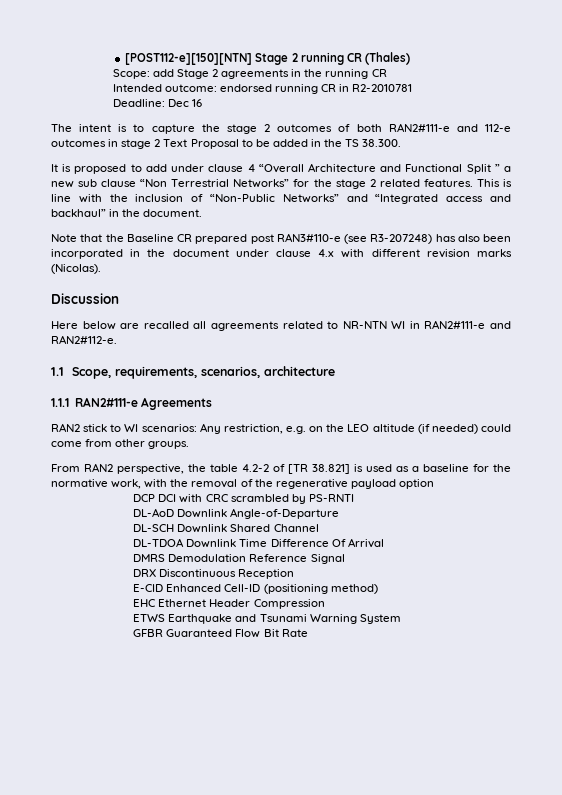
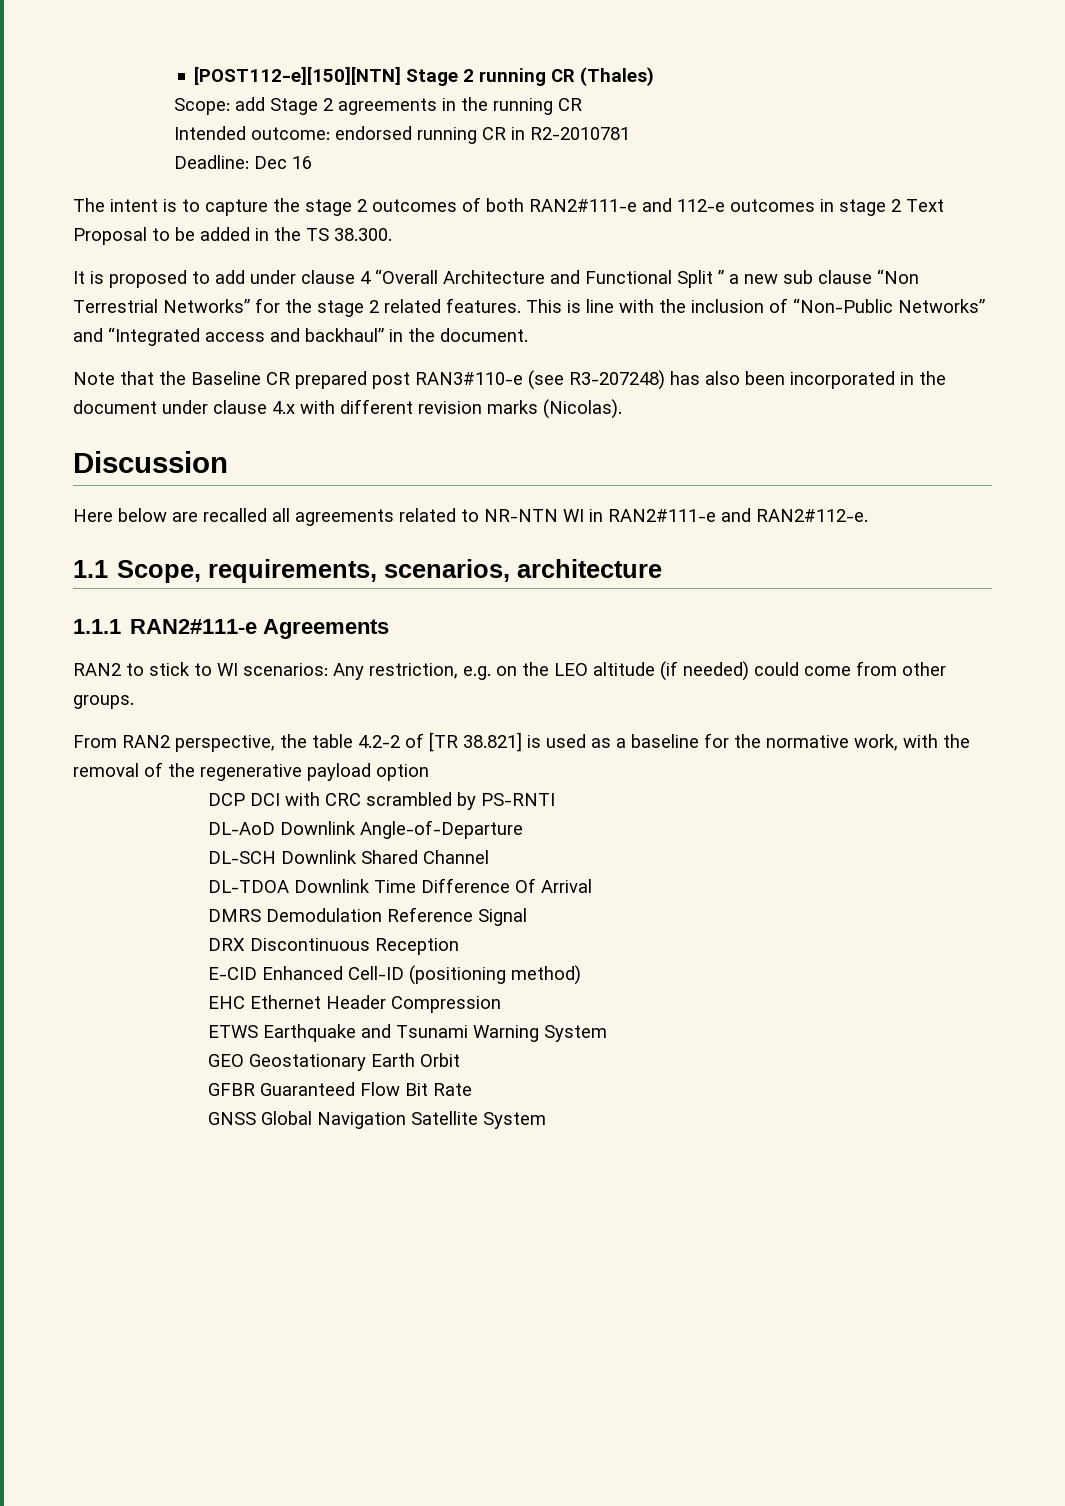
- RAN2 stick to WI scenarios: Any restriction, e.g. on the LEO altitude (if needed) could come from other groups.
+ RAN2 to stick to WI scenarios: Any restriction, e.g. on the LEO altitude (if needed) could come from other groups.
+ GEO Geostationary Earth Orbit
+ GNSS Global Navigation Satellite System

